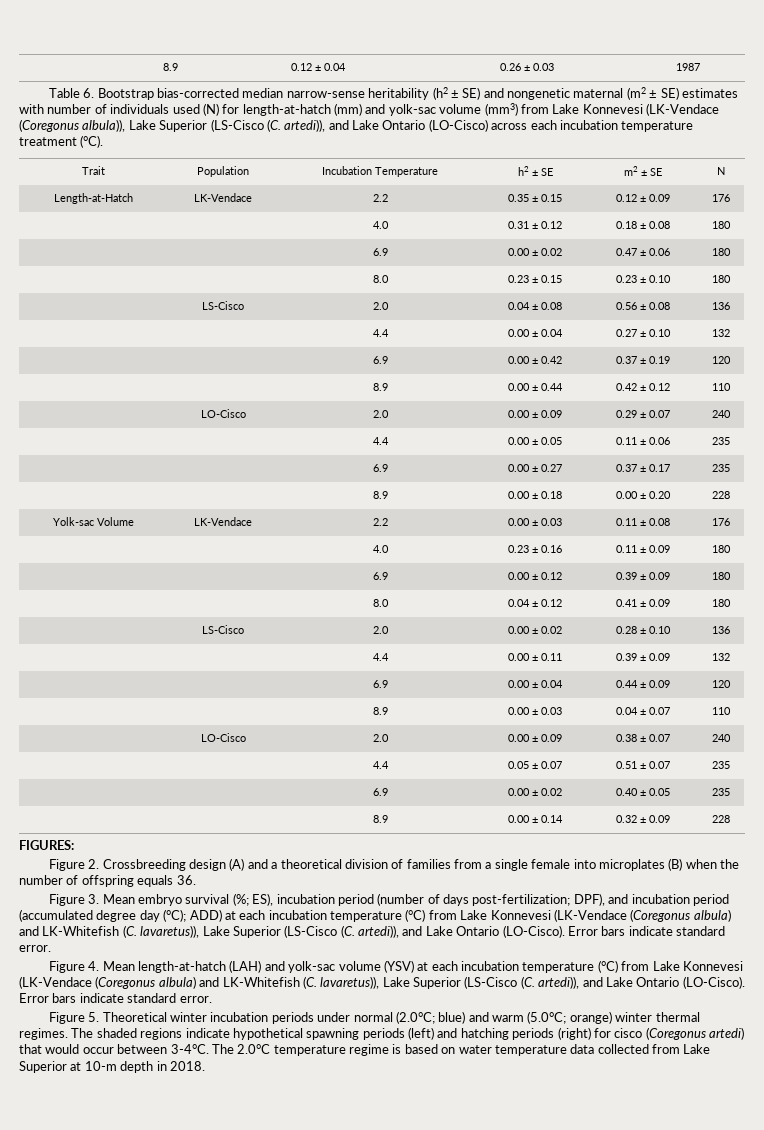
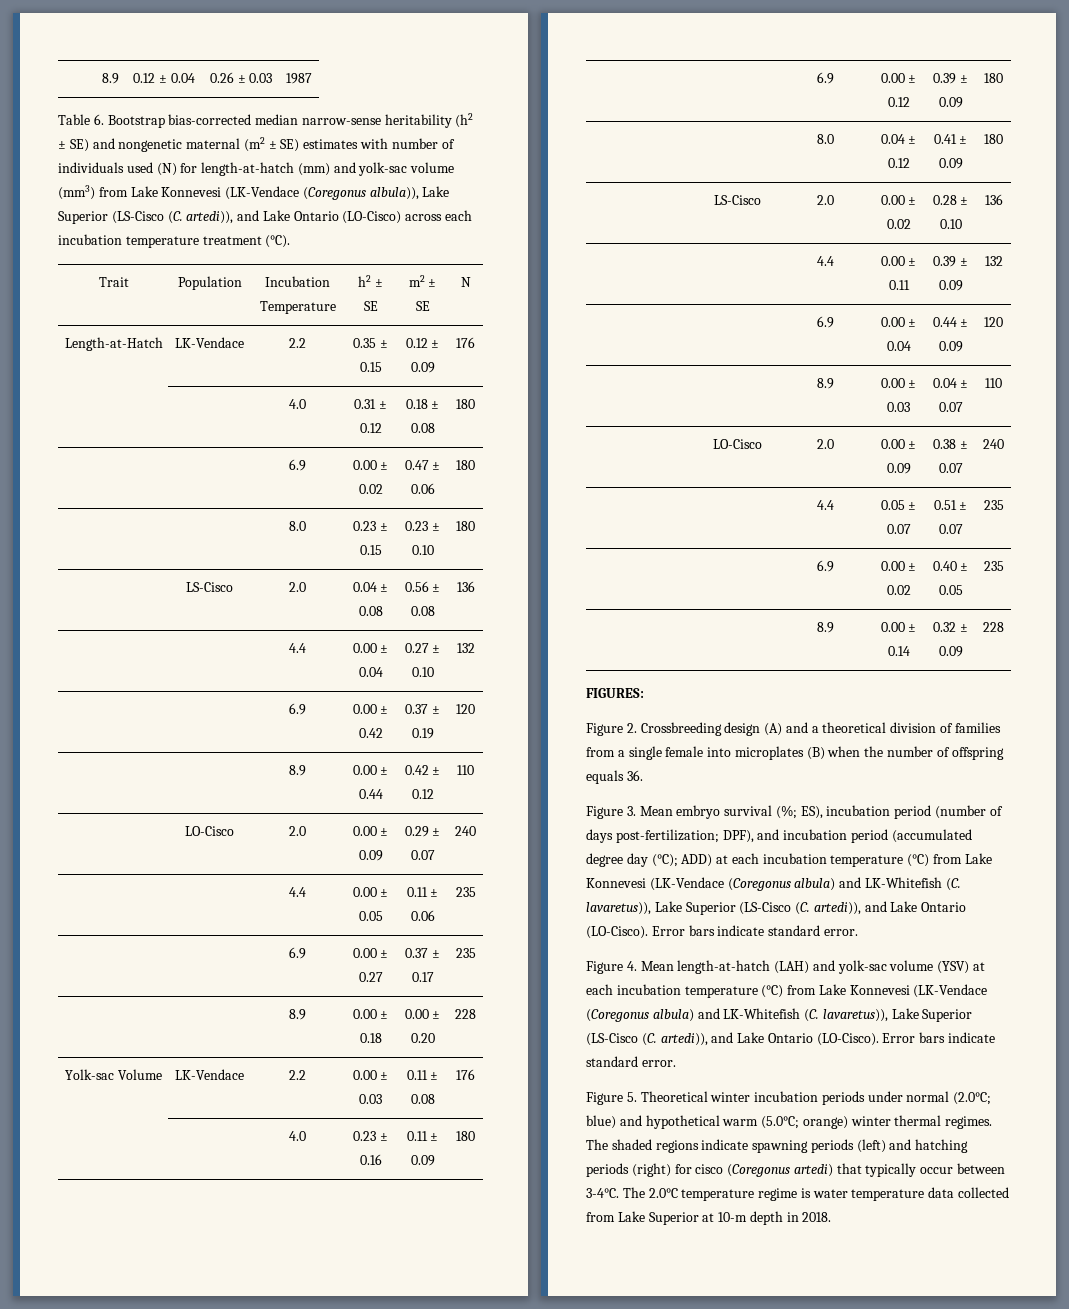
- Figure 5. Theoretical winter incubation periods under normal (2.0°C; blue) and warm (5.0°C; orange) winter thermal regimes.
+ Figure 5. Theoretical winter incubation periods under normal (2.0°C; blue) and hypothetical warm (5.0°C; orange) winter thermal regimes.
- The shaded regions indicate hypothetical spawning periods (left) and hatching periods (right) for cisco (Coregonus artedi) that would occur between 3-4°C.
+ The shaded regions indicate spawning periods (left) and hatching periods (right) for cisco (Coregonus artedi) that typically occur between 3-4°C.
- The 2.0°C temperature regime is based on water temperature data collected from Lake Superior at 10-m depth in 2018.
+ The 2.0°C temperature regime is water temperature data collected from Lake Superior at 10-m depth in 2018.

